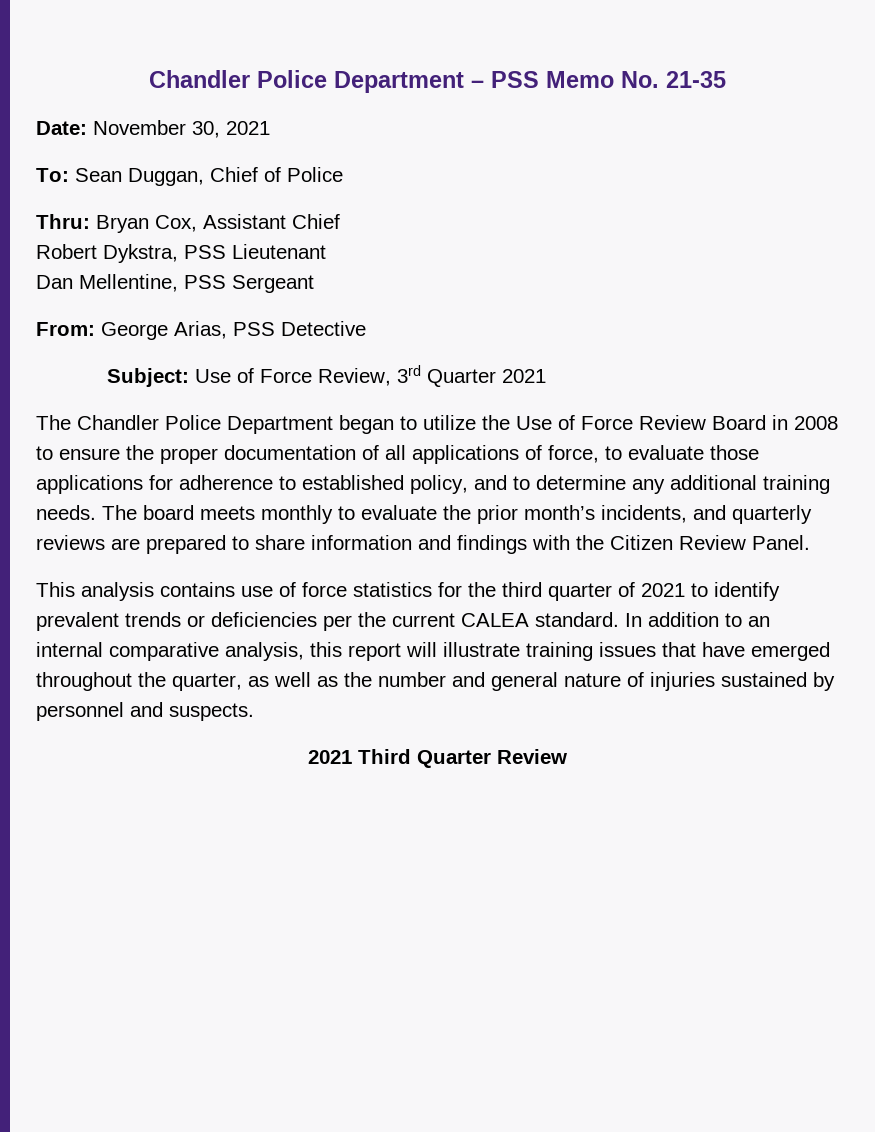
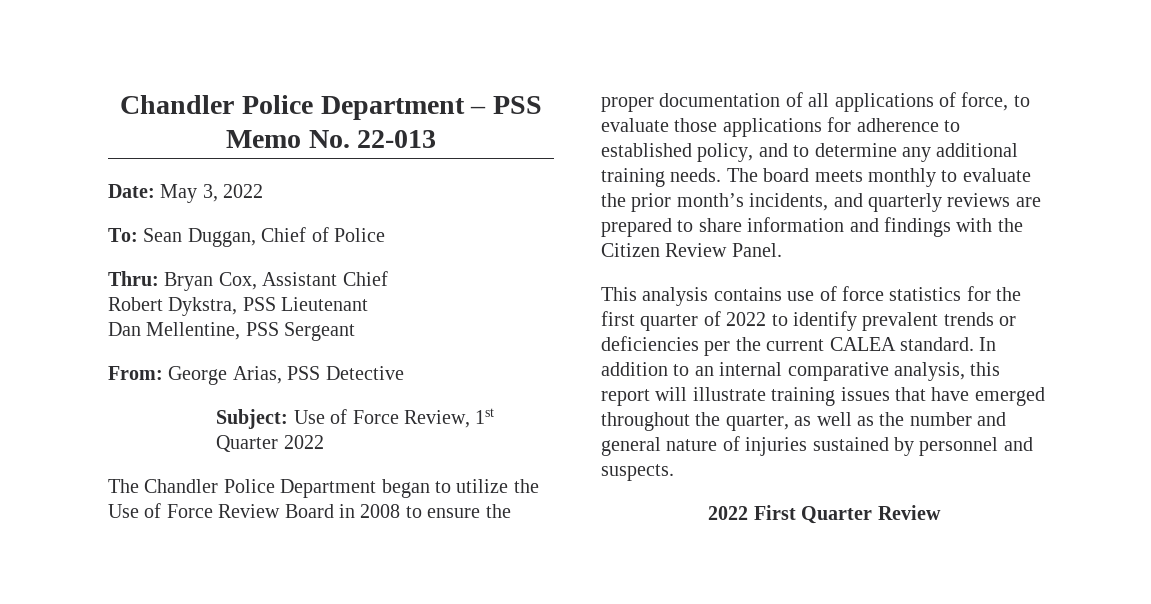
- Chandler Police Department – PSS Memo No. 21-35
+ Chandler Police Department – PSS Memo No. 22-013
- Date: November 30, 2021
+ Date: May 3, 2022
- Subject: Use of Force Review, 3rd Quarter 2021
+ Subject: Use of Force Review, 1st Quarter 2022
- This analysis contains use of force statistics for the third quarter of 2021 to identify prevalent trends or deficiencies per the current CALEA standard.
+ This analysis contains use of force statistics for the first quarter of 2022 to identify prevalent trends or deficiencies per the current CALEA standard.
- 2021 Third Quarter Review
+ 2022 First Quarter Review

